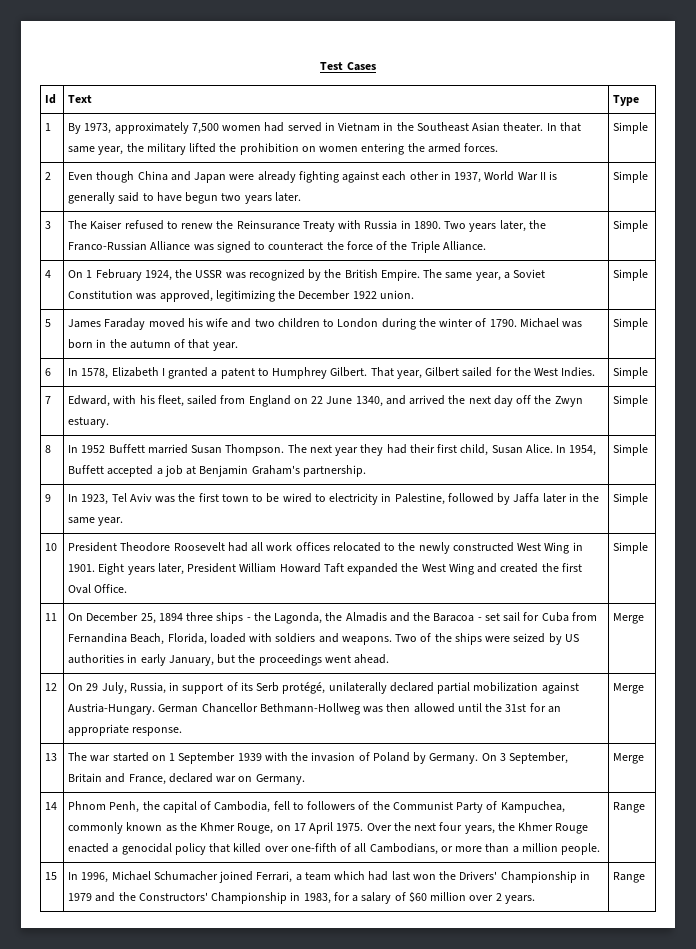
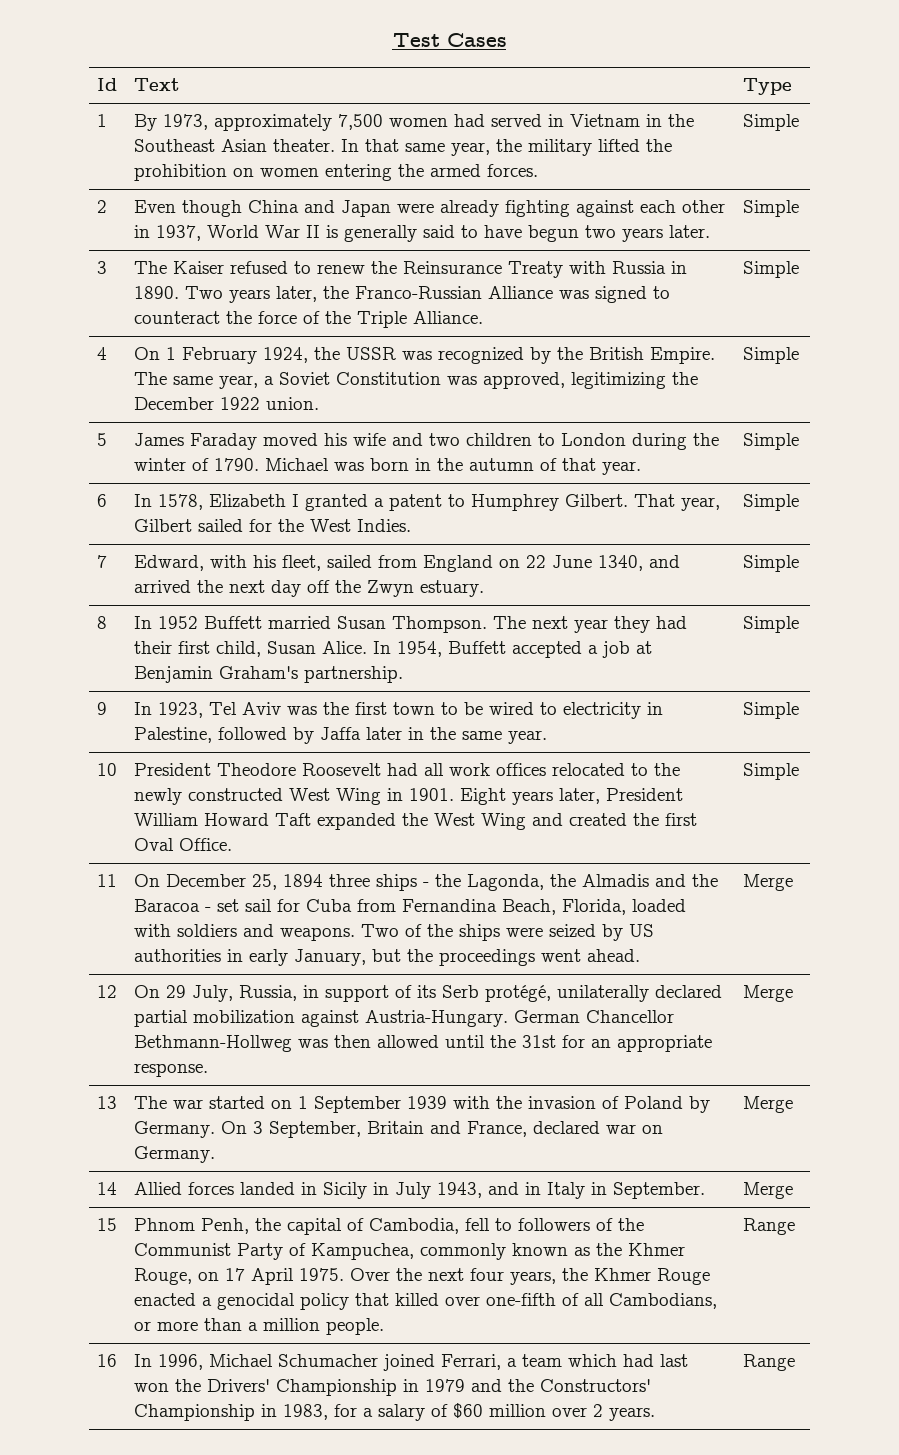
+ Allied forces landed in Sicily in July 1943, and in Italy in September. | Merge
+ 15
- 15 | In 1996, Michael Schumacher joined Ferrari, a team which had last won the Drivers' Championship in 1979 and the Constructors' Championship in 1983, for a salary of $60 million over 2 years. | Range
+ 16 | In 1996, Michael Schumacher joined Ferrari, a team which had last won the Drivers' Championship in 1979 and the Constructors' Championship in 1983, for a salary of $60 million over 2 years. | Range

